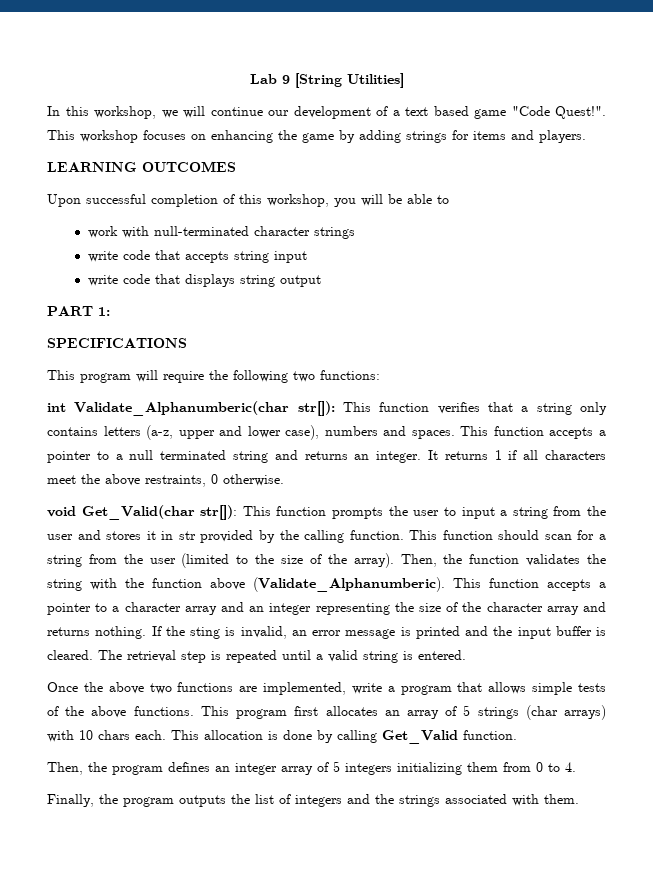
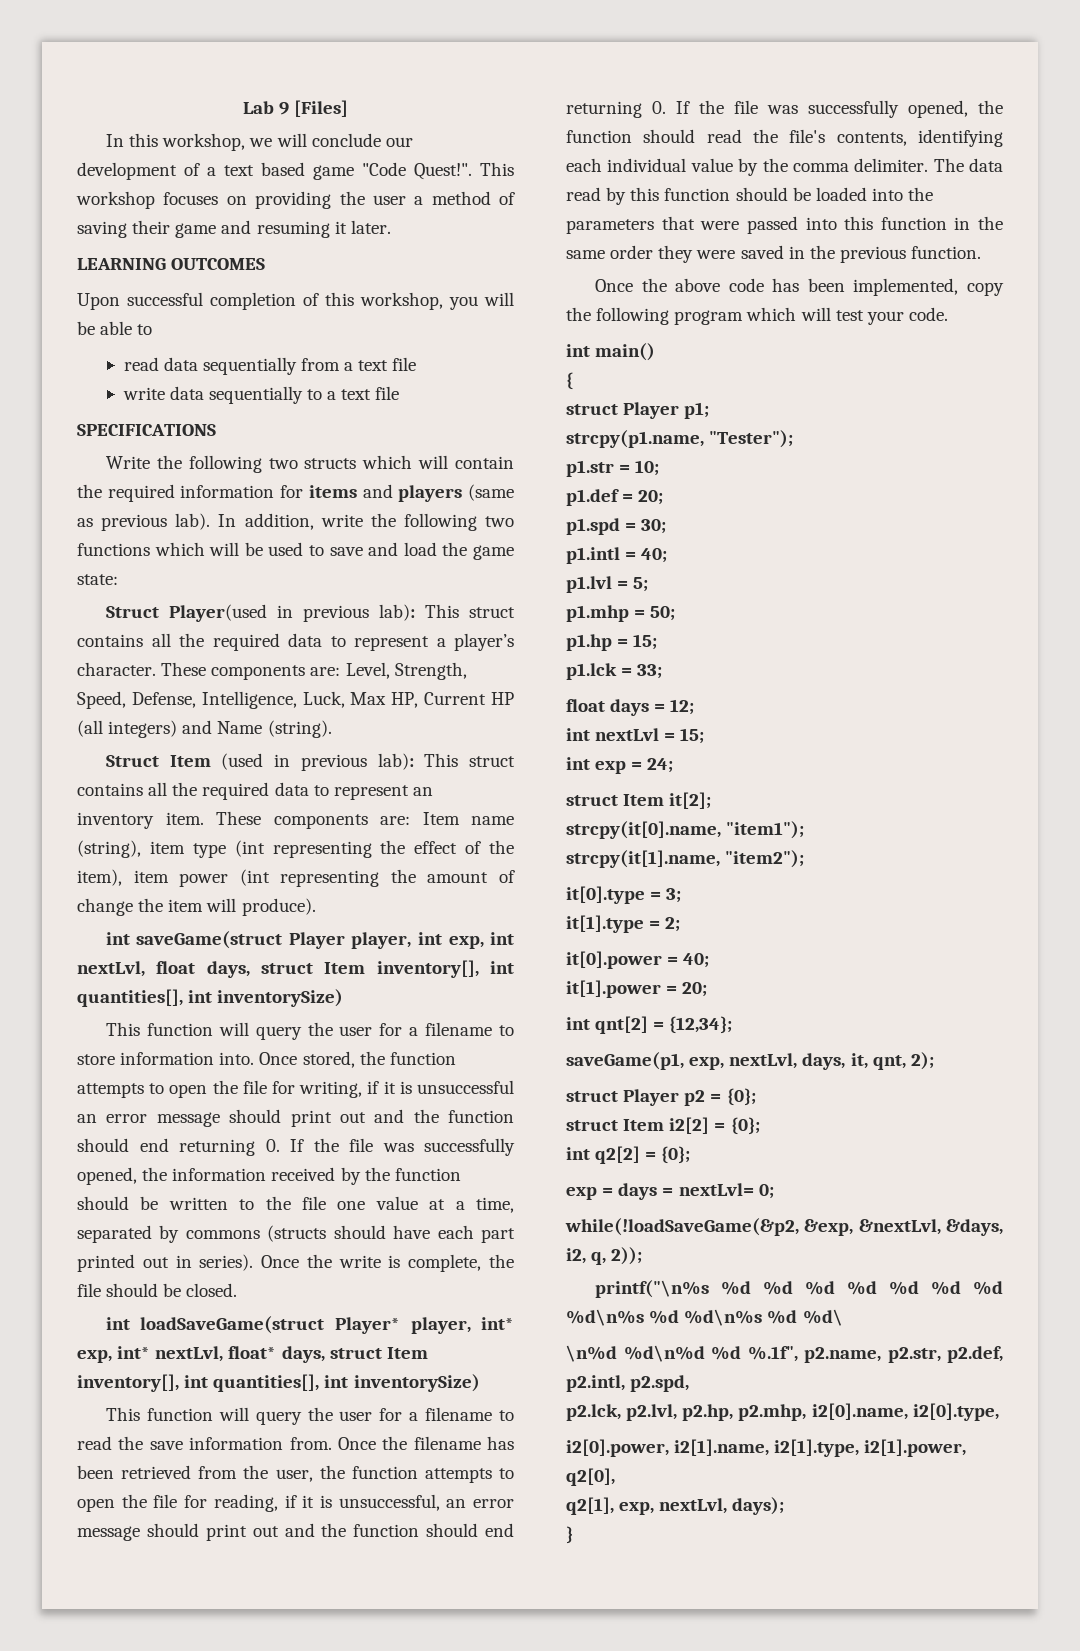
- Lab 9 [String Utilities]
+ Lab 9 [Files]
- In this workshop, we will continue our development of a text based game "Code Quest!".
+ In this workshop, we will conclude our development of a text based game "Code Quest!".
- This workshop focuses on enhancing the game by adding strings for items and players.
+ This workshop focuses on providing the user a method of saving their game and resuming it later.
- work with null-terminated character strings
- write code that accepts string input
- write code that displays string output
- PART 1:
+ read data sequentially from a text file
+ write data sequentially to a text file
  SPECIFICATIONS
- This program will require the following two functions:
- int Validate_Alphanumberic(char str[]): This function verifies that a string only contains letters (a-z, upper and lower case), numbers and spaces. This function accepts a pointer to a null terminated string and returns an integer. It returns 1 if all characters meet the above restraints, 0 otherwise.
- void Get_Valid(char str[]): This function prompts the user to input a string from the user and stores it in str provided by the calling function. This function should scan for a string from the user (limited to the size of the array). Then, the function validates the string with the function above (Validate_Alphanumberic). This function accepts a pointer to a character array and an integer representing the size of the character array and returns nothing. If the sting is invalid, an error message is printed and the input buffer is cleared. The retrieval step is repeated until a valid string is entered.
- Once the above two functions are implemented, write a program that allows simple tests of the above functions. This program first allocates an array of 5 strings (char arrays) with 10 chars each. This allocation is done by calling Get_Valid function.
- Then, the program defines an integer array of 5 integers initializing them from 0 to 4.
- Finally, the program outputs the list of integers and the strings associated with them.
+ Write the following two structs which will contain the required information for items and players (same as previous lab). In addition, write the following two functions which will be used to save and load the game state:
+ Struct Player(used in previous lab): This struct contains all the required data to represent a player’s character. These components are: Level, Strength, Speed, Defense, Intelligence, Luck, Max HP, Current HP (all integers) and Name (string).
+ Struct Item (used in previous lab): This struct contains all the required data to represent an inventory item. These components are: Item name (string), item type (int representing the effect of the item), item power (int representing the amount of change the item will produce).
+ int saveGame(struct Player player, int exp, int nextLvl, float days, struct Item inventory[], int quantities[], int inventorySize)
+ This function will query the user for a filename to store information into. Once stored, the function attempts to open the file for writing, if it is unsuccessful an error message should print out and the function should end returning 0. If the file was successfully opened, the information received by the function should be written to the file one value at a time, separated by commons (structs should have each part printed out in series). Once the write is complete, the file should be closed.
+ int loadSaveGame(struct Player* player, int* exp, int* nextLvl, float* days, struct Item inventory[], int quantities[], int inventorySize)
+ This function will query the user for a filename to read the save information from. Once the filename has been retrieved from the user, the function attempts to open the file for reading, if it is unsuccessful, an error message should print out and the function should end returning 0. If the file was successfully opened, the function should read the file's contents, identifying each individual value by the comma delimiter. The data read by this function should be loaded into the parameters that were passed into this function in the same order they were saved in the previous function.
+ Once the above code has been implemented, copy the following program which will test your code.
+ int main()
+ {
+ struct Player p1;
+ strcpy(p1.name, "Tester");
+ p1.str = 10;
+ p1.def = 20;
+ p1.spd = 30;
+ p1.intl = 40;
+ p1.lvl = 5;
+ p1.mhp = 50;
+ p1.hp = 15;
+ p1.lck = 33;
+ float days = 12;
+ int nextLvl = 15;
+ int exp = 24;
+ struct Item it[2];
+ strcpy(it[0].name, "item1");
+ strcpy(it[1].name, "item2");
+ it[0].type = 3;
+ it[1].type = 2;
+ it[0].power = 40;
+ it[1].power = 20;
+ int qnt[2] = {12,34};
+ saveGame(p1, exp, nextLvl, days, it, qnt, 2);
+ struct Player p2 = {0};
+ struct Item i2[2] = {0};
+ int q2[2] = {0};
+ exp = days = nextLvl= 0;
+ while(!loadSaveGame(&p2, &exp, &nextLvl, &days, i2, q, 2));
+ printf("\n%s %d %d %d %d %d %d %d %d\n%s %d %d\n%s %d %d\
+ \n%d %d\n%d %d %.1f", p2.name, p2.str, p2.def, p2.intl, p2.spd,
+ p2.lck, p2.lvl, p2.hp, p2.mhp, i2[0].name, i2[0].type,
+ i2[0].power, i2[1].name, i2[1].type, i2[1].power, q2[0],
+ q2[1], exp, nextLvl, days);
+ }

